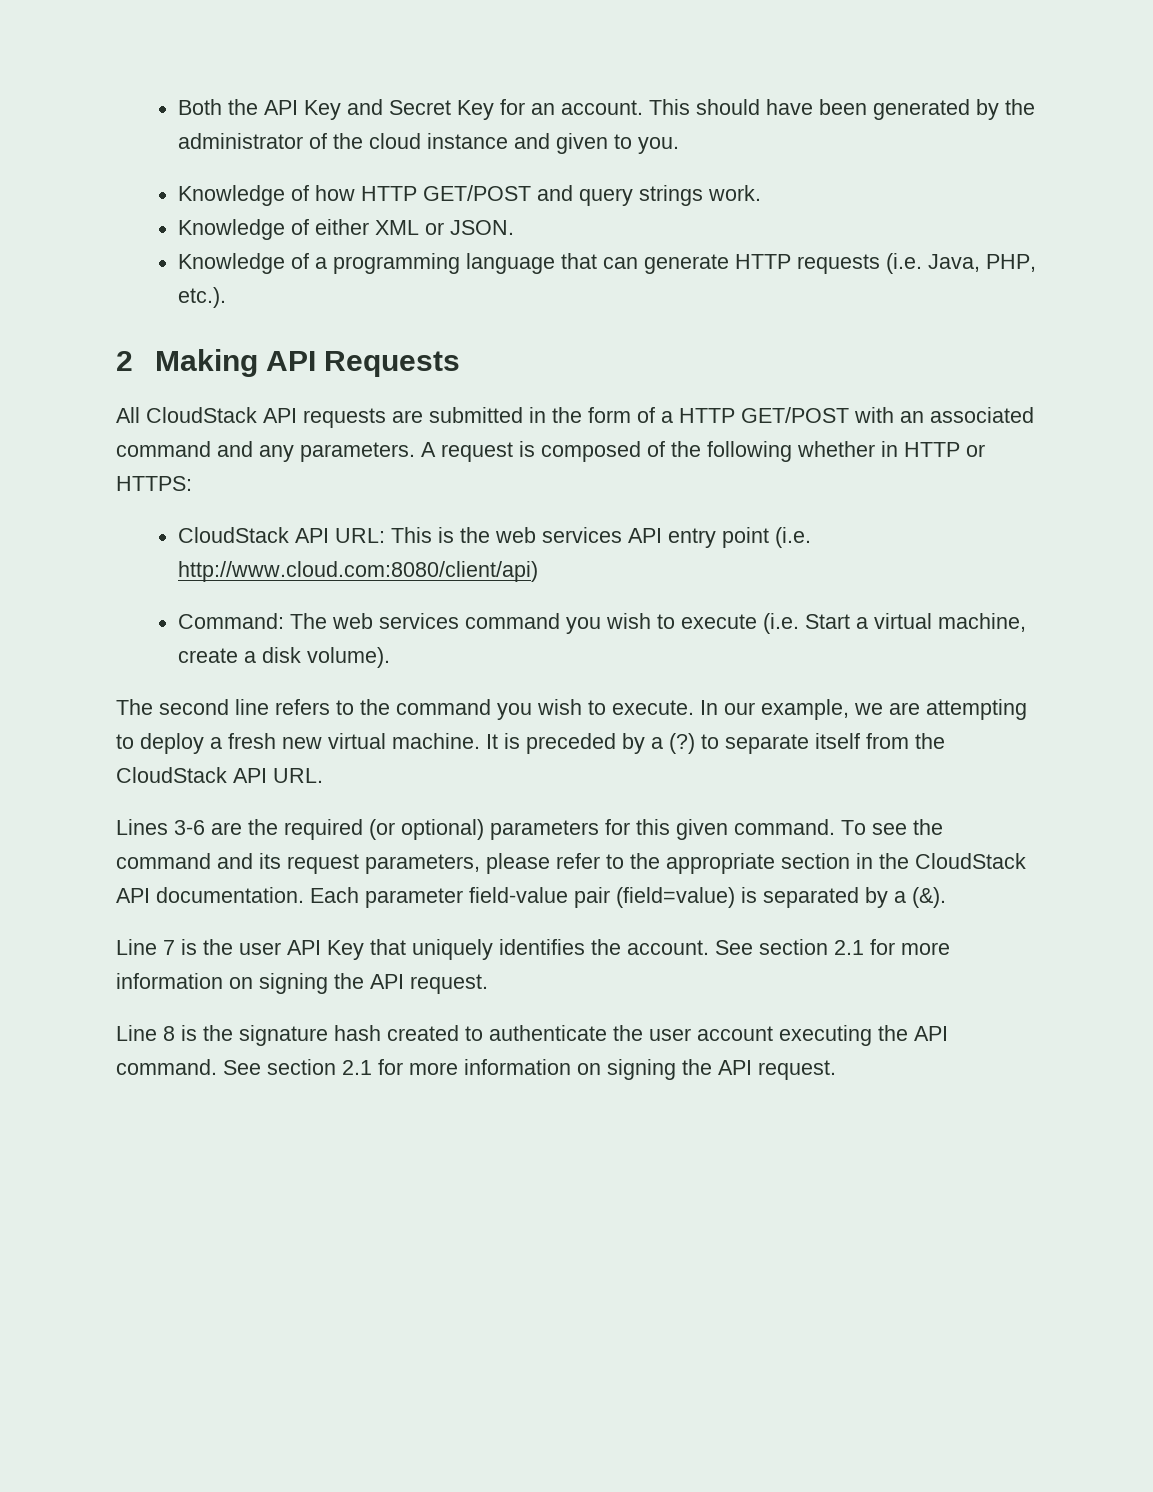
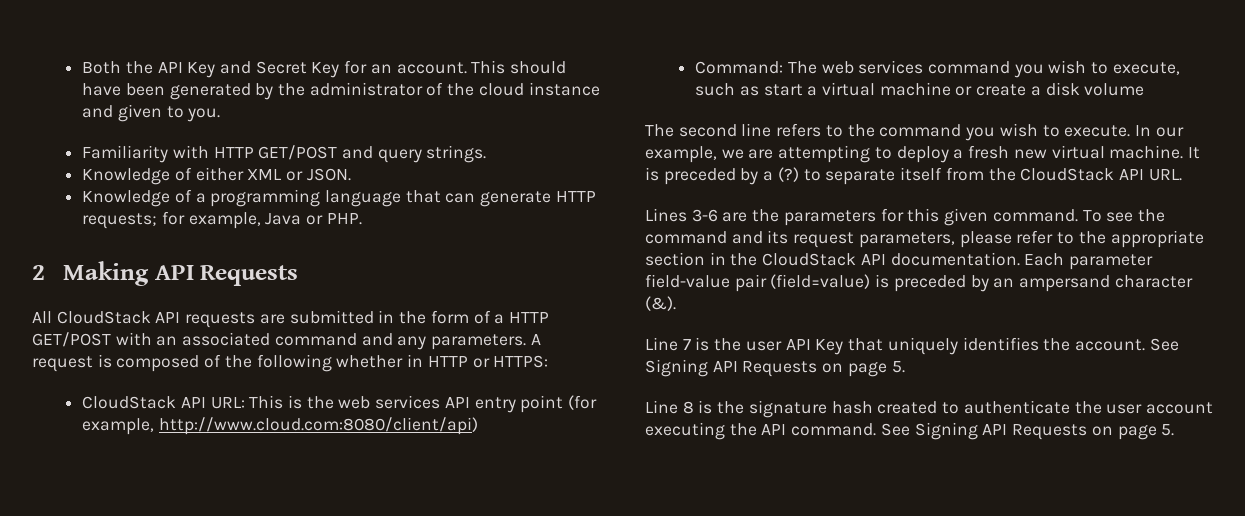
- Knowledge of how HTTP GET/POST and query strings work.
+ Familiarity with HTTP GET/POST and query strings.
- Knowledge of a programming language that can generate HTTP requests (i.e. Java, PHP, etc.).
+ Knowledge of a programming language that can generate HTTP requests; for example, Java or PHP.
- CloudStack API URL: This is the web services API entry point (i.e. http://www.cloud.com:8080/client/api)
+ CloudStack API URL: This is the web services API entry point (for example, http://www.cloud.com:8080/client/api)
- Command: The web services command you wish to execute (i.e. Start a virtual machine, create a disk volume).
+ Command: The web services command you wish to execute, such as start a virtual machine or create a disk volume
- Lines 3-6 are the required (or optional) parameters for this given command.
+ Lines 3-6 are the parameters for this given command.
- Each parameter field-value pair (field=value) is separated by a (&).
+ Each parameter field-value pair (field=value) is preceded by an ampersand character (&).
- Line 7 is the user API Key that uniquely identifies the account. See section 2.1 for more information on signing the API request.
+ Line 7 is the user API Key that uniquely identifies the account. See Signing API Requests on page 5.
- Line 8 is the signature hash created to authenticate the user account executing the API command. See section 2.1 for more information on signing the API request.
+ Line 8 is the signature hash created to authenticate the user account executing the API command. See Signing API Requests on page 5.

